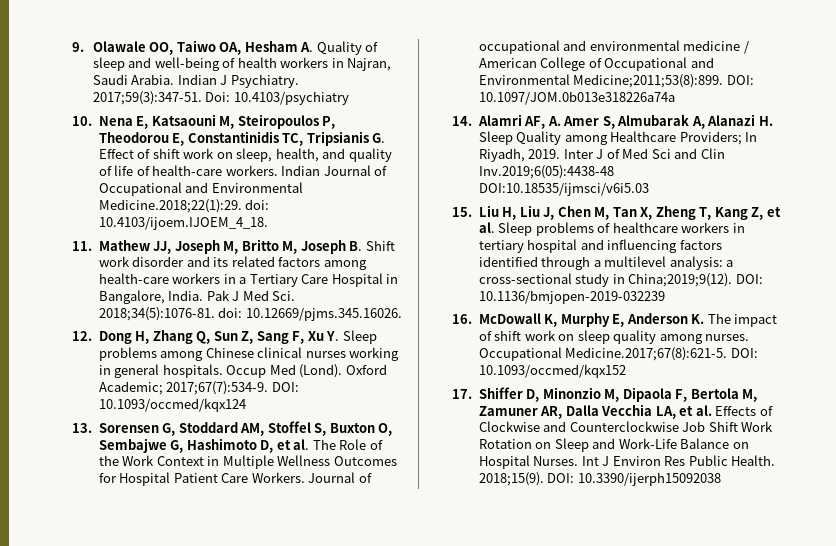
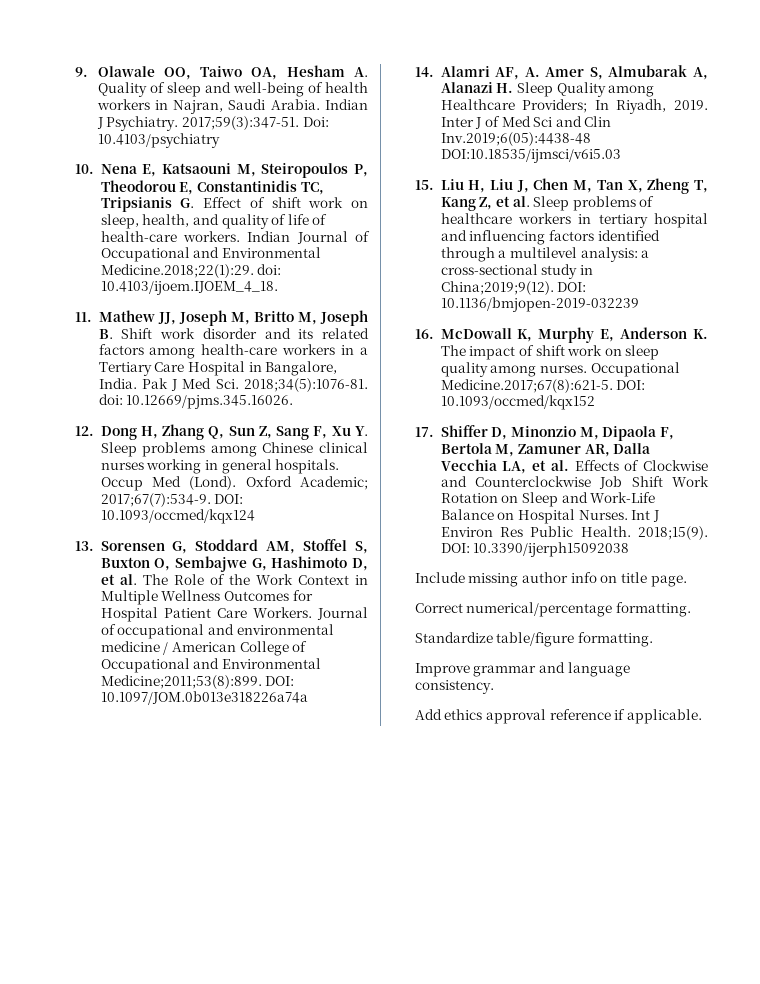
+ Include missing author info on title page.
+ Correct numerical/percentage formatting.
+ Standardize table/figure formatting.
+ Improve grammar and language consistency.
+ Add ethics approval reference if applicable.

